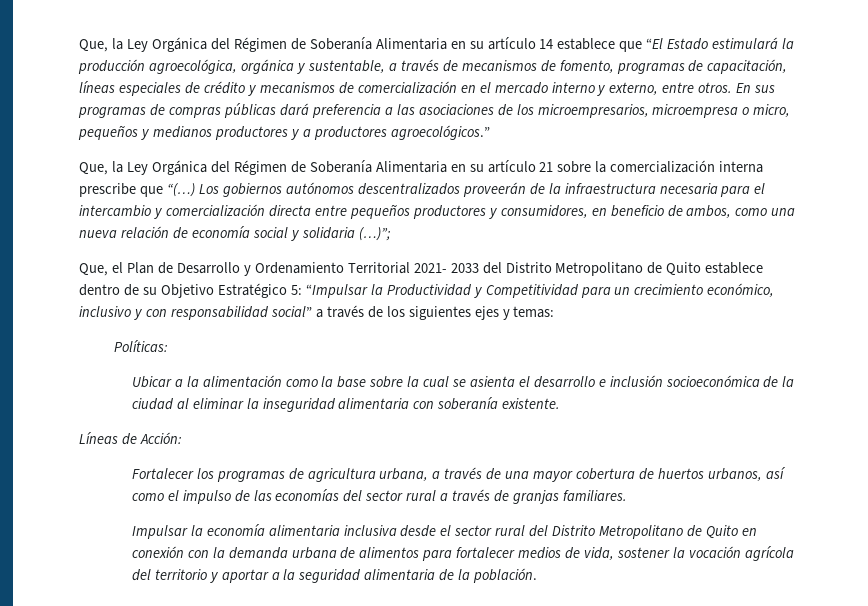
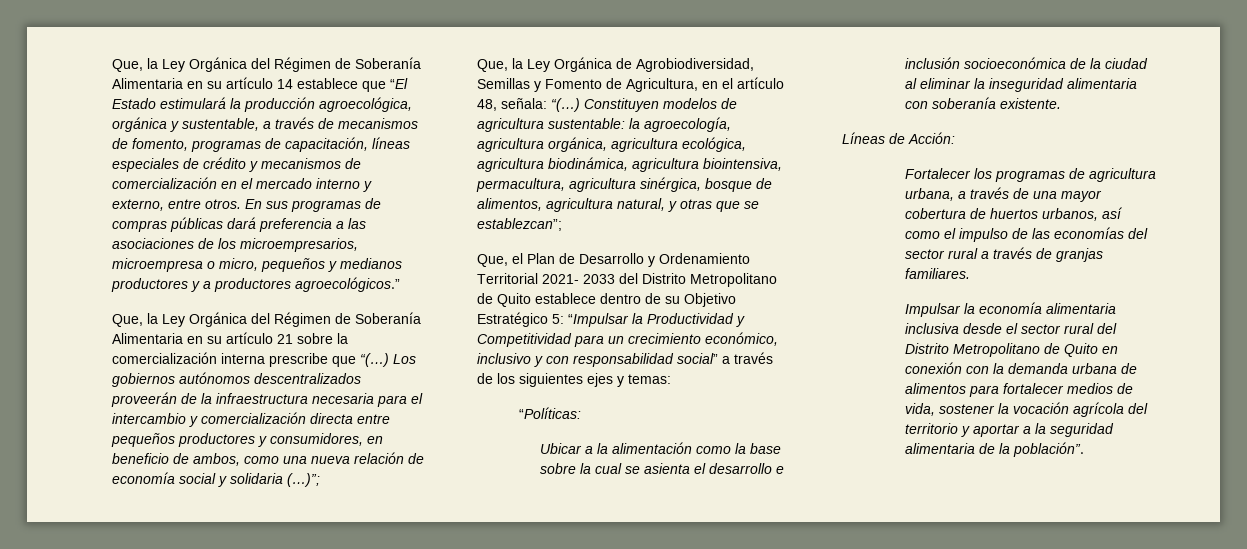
+ Que, la Ley Orgánica de Agrobiodiversidad, Semillas y Fomento de Agricultura, en el artículo 48, señala: “(…) Constituyen modelos de agricultura sustentable: la agroecología, agricultura orgánica, agricultura ecológica, agricultura biodinámica, agricultura biointensiva, permacultura, agricultura sinérgica, bosque de alimentos, agricultura natural, y otras que se establezcan”;
- Políticas:
+ “Políticas:
- Impulsar la economía alimentaria inclusiva desde el sector rural del Distrito Metropolitano de Quito en conexión con la demanda urbana de alimentos para fortalecer medios de vida, sostener la vocación agrícola del territorio y aportar a la seguridad alimentaria de la población.
+ Impulsar la economía alimentaria inclusiva desde el sector rural del Distrito Metropolitano de Quito en conexión con la demanda urbana de alimentos para fortalecer medios de vida, sostener la vocación agrícola del territorio y aportar a la seguridad alimentaria de la población”.

